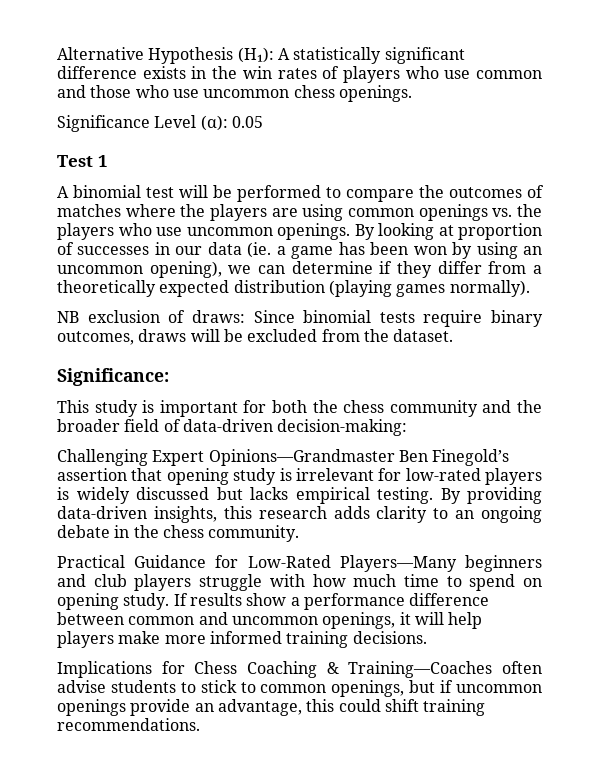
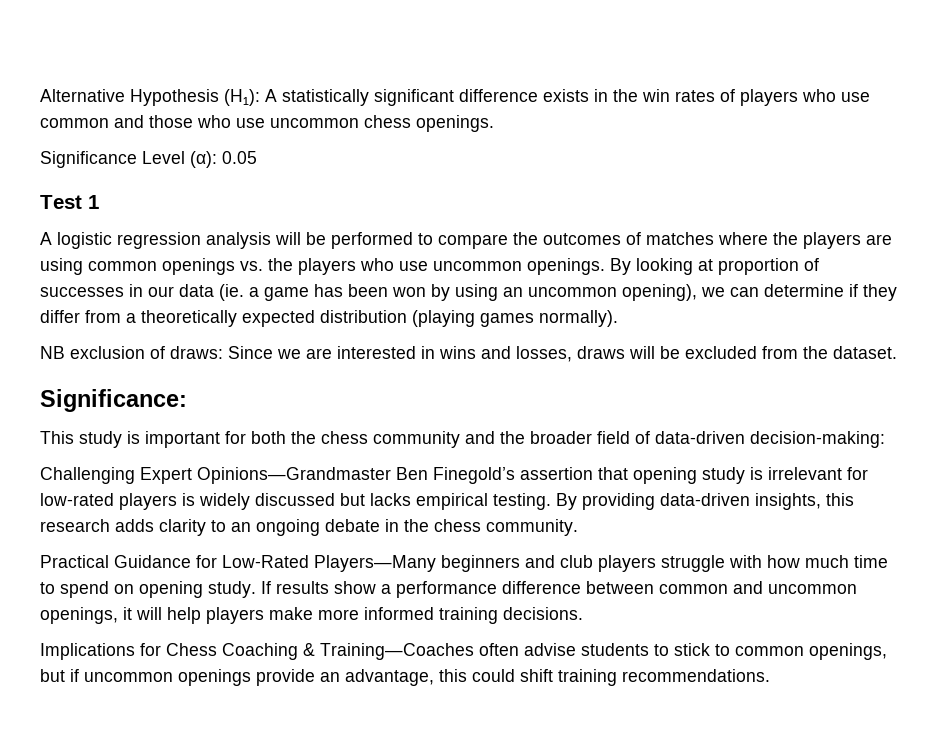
- A binomial test will be performed to compare the outcomes of matches where the players are using common openings vs. the players who use uncommon openings.
+ A logistic regression analysis will be performed to compare the outcomes of matches where the players are using common openings vs. the players who use uncommon openings.
- NB exclusion of draws: Since binomial tests require binary outcomes, draws will be excluded from the dataset.
+ NB exclusion of draws: Since we are interested in wins and losses, draws will be excluded from the dataset.

